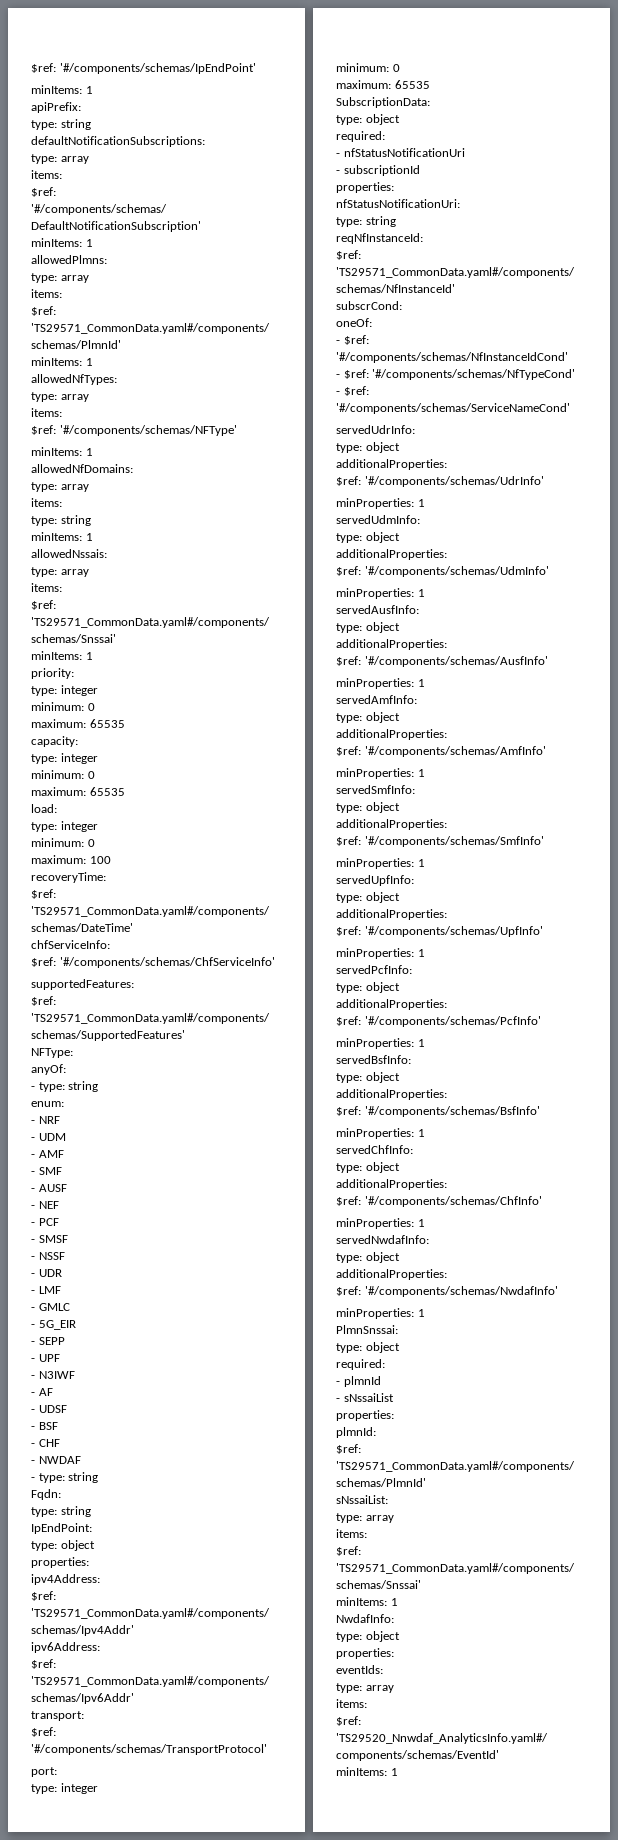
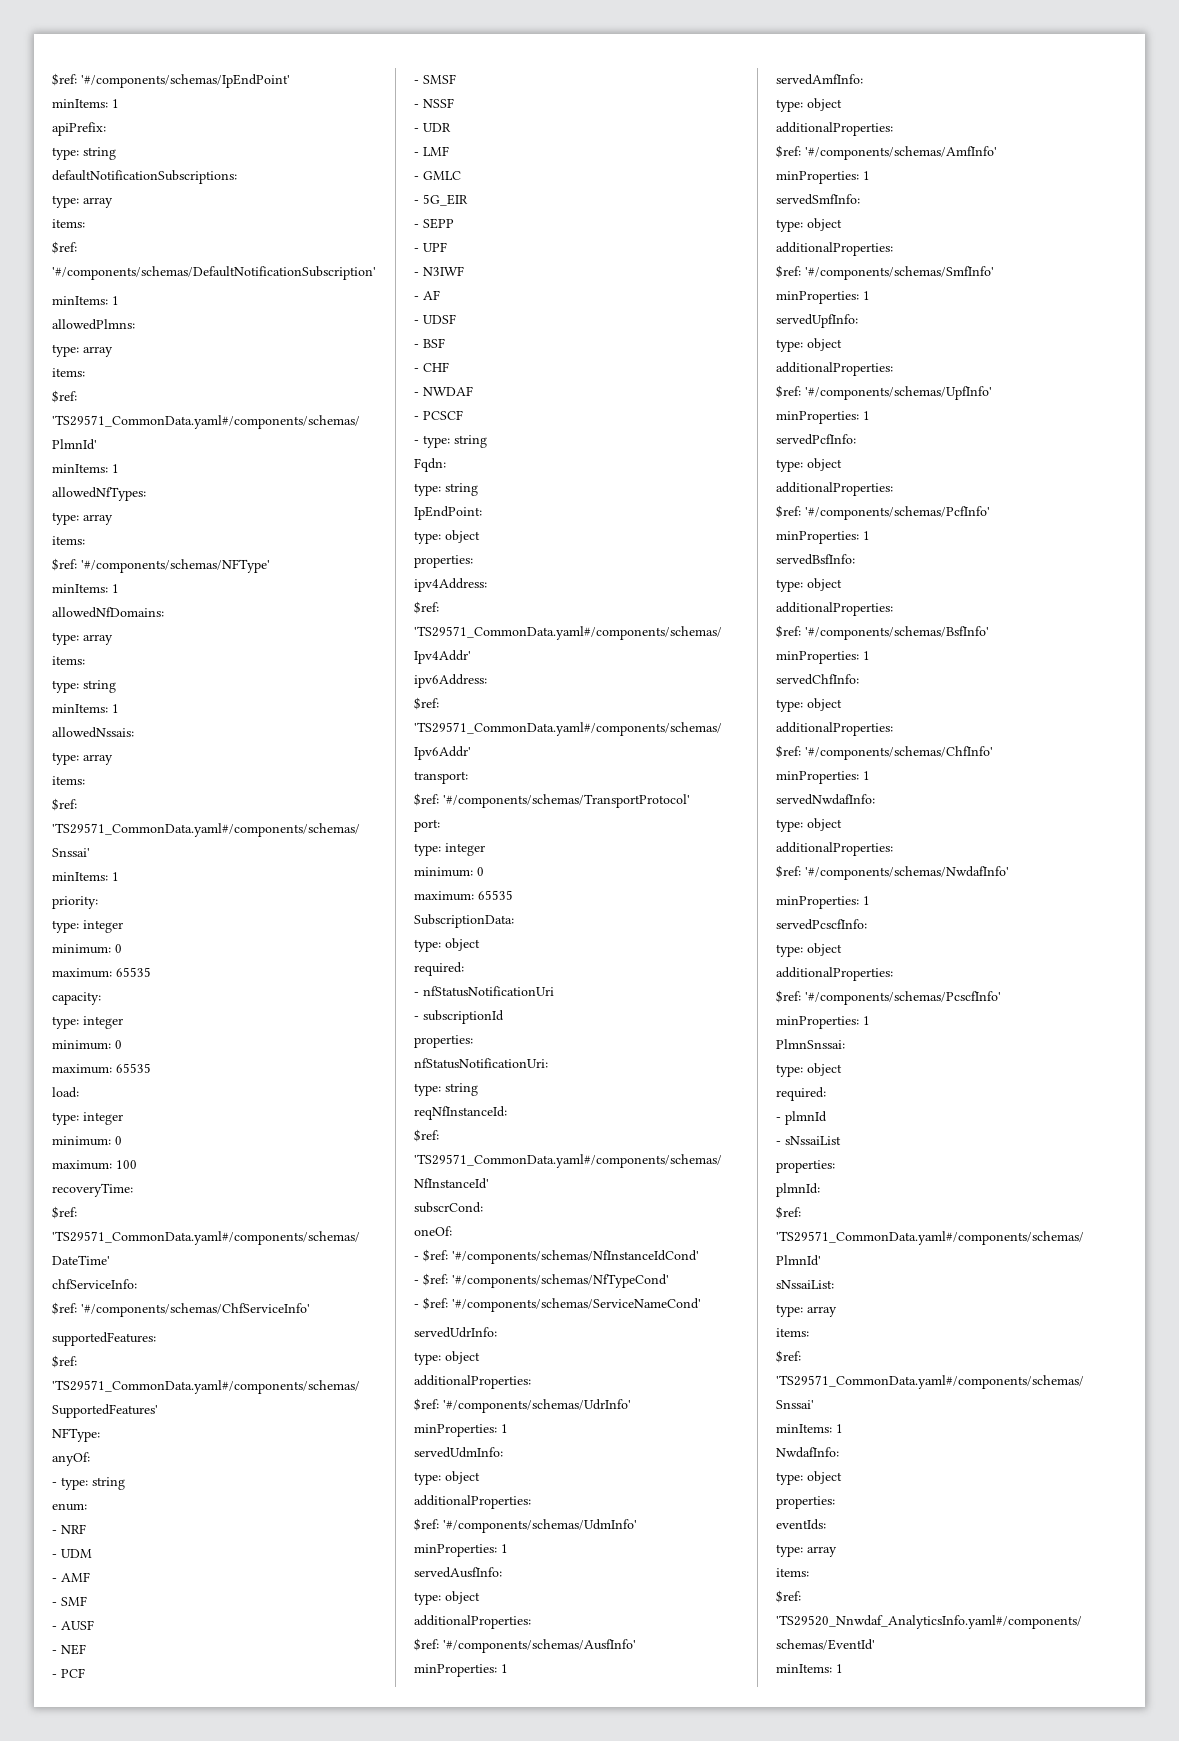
+ - PCSCF
+ servedPcscfInfo:
+ type: object
+ additionalProperties:
+ $ref: '#/components/schemas/PcscfInfo'
+ minProperties: 1

